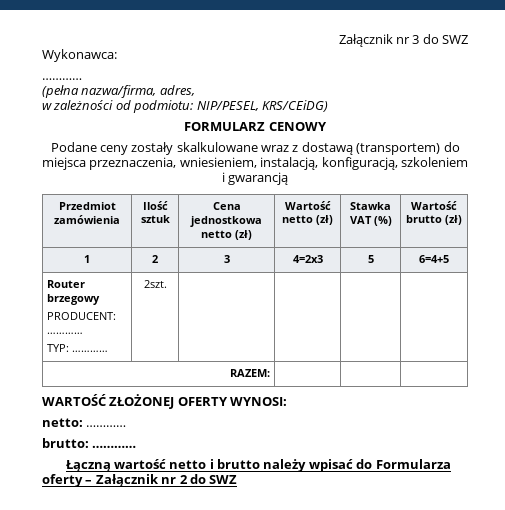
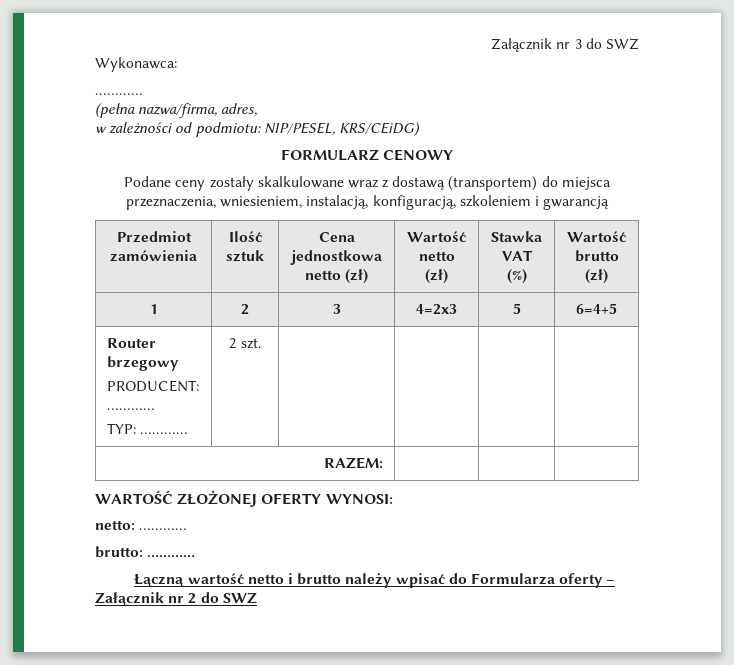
  Router brzegowy
  PRODUCENT: …………
- TYP: ………… | 2szt. | | | |
+ TYP: ………… | 2 szt. | | | |

